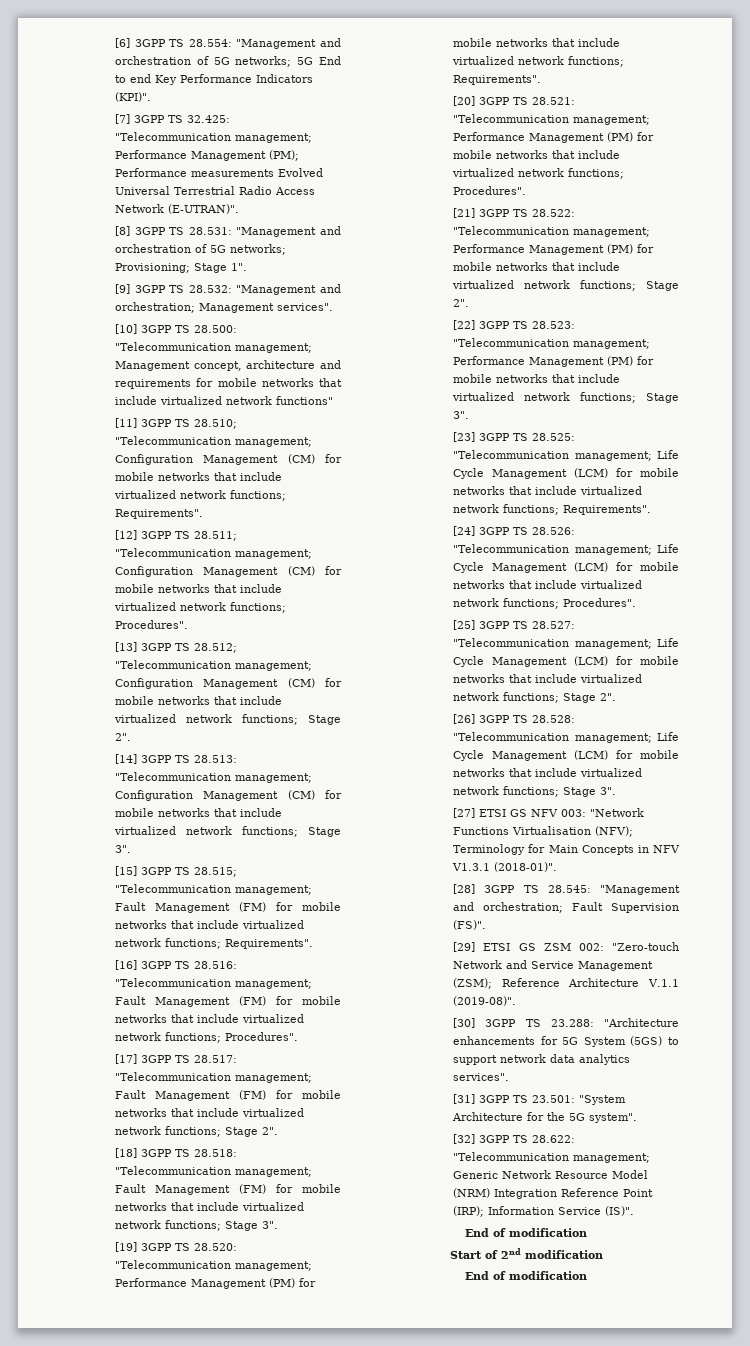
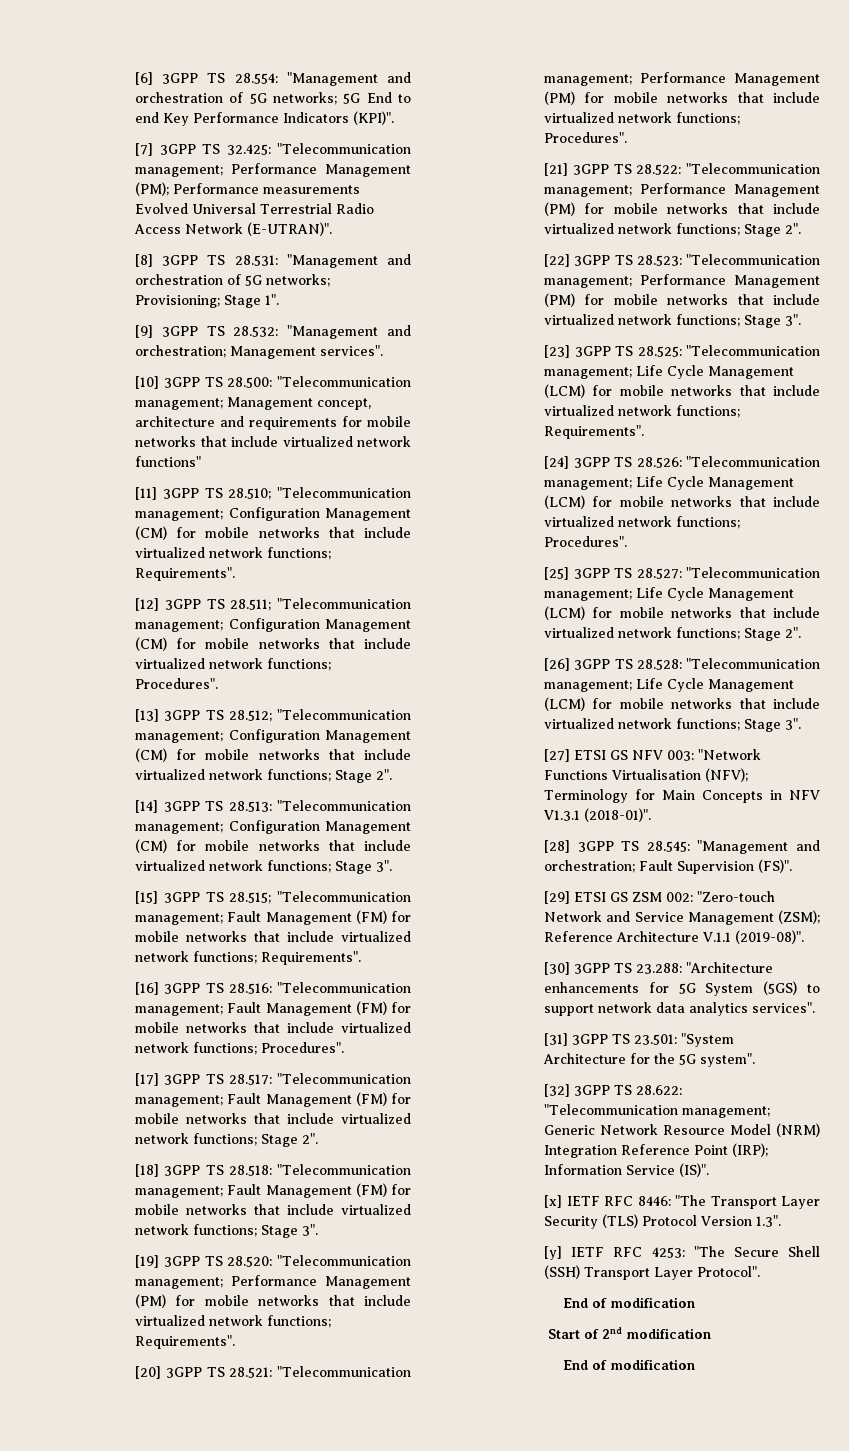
+ [x] IETF RFC 8446: "The Transport Layer Security (TLS) Protocol Version 1.3".
+ [y] IETF RFC 4253: "The Secure Shell (SSH) Transport Layer Protocol".

